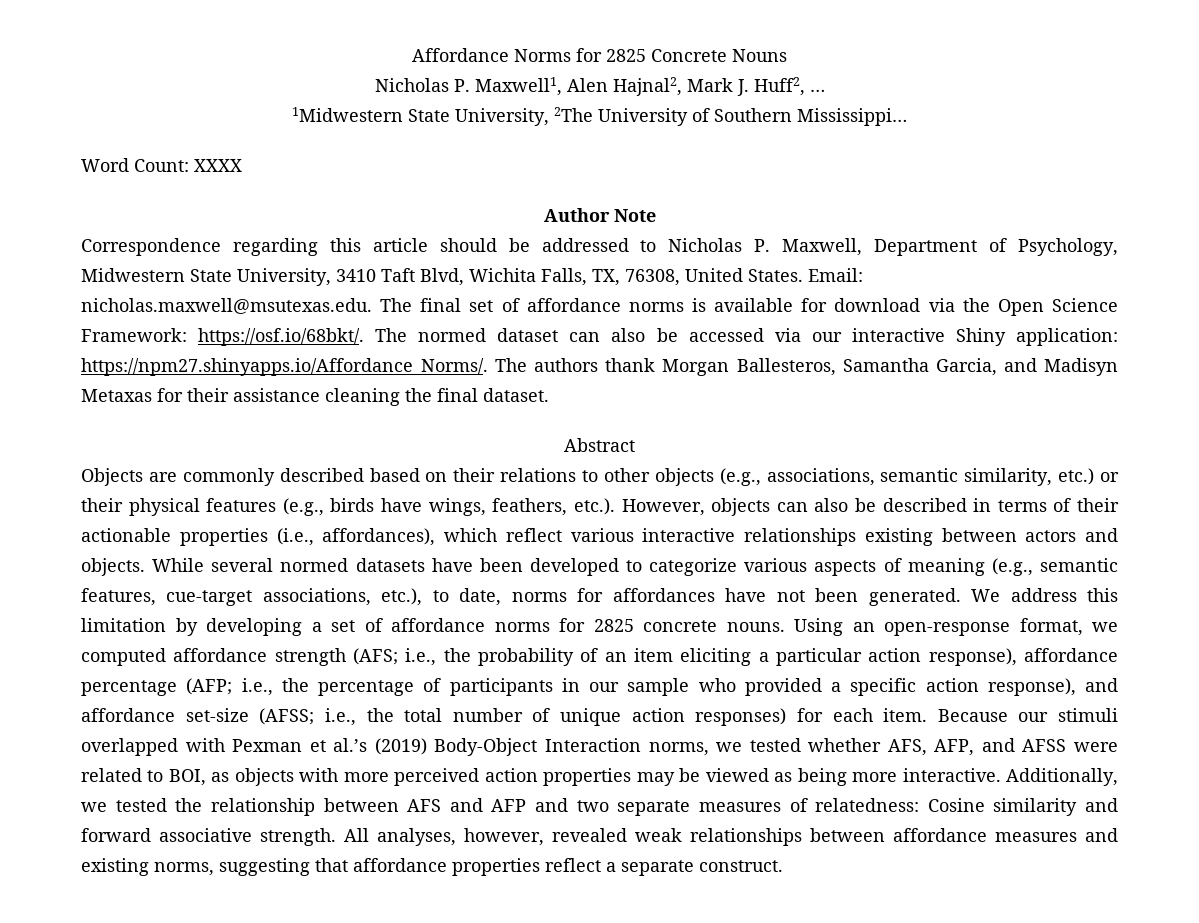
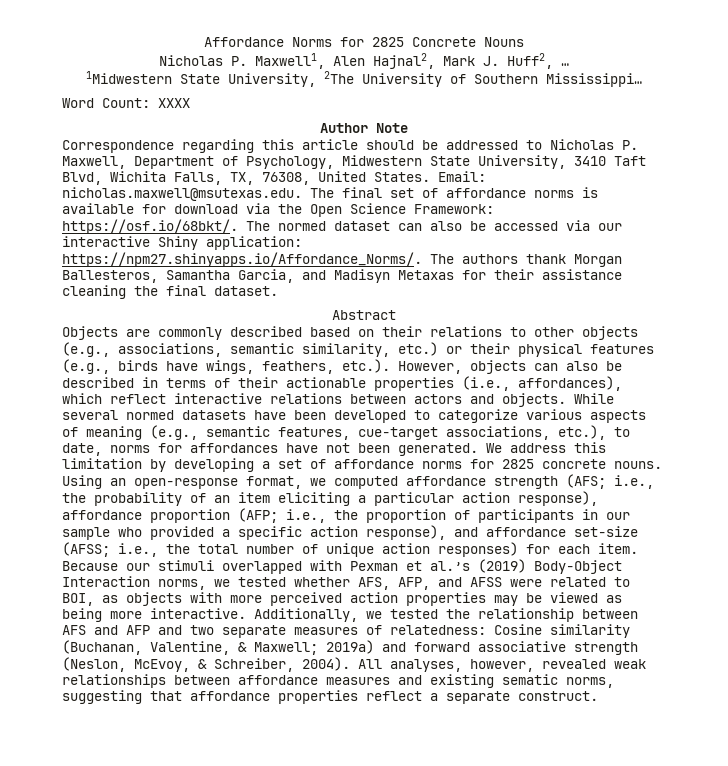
- Objects are commonly described based on their relations to other objects (e.g., associations, semantic similarity, etc.) or their physical features (e.g., birds have wings, feathers, etc.). However, objects can also be described in terms of their actionable properties (i.e., affordances), which reflect various interactive relationships existing between actors and objects.
+ Objects are commonly described based on their relations to other objects (e.g., associations, semantic similarity, etc.) or their physical features (e.g., birds have wings, feathers, etc.). However, objects can also be described in terms of their actionable properties (i.e., affordances), which reflect interactive relations between actors and objects.
- Using an open-response format, we computed affordance strength (AFS; i.e., the probability of an item eliciting a particular action response), affordance percentage (AFP; i.e., the percentage of participants in our sample who provided a specific action response), and affordance set-size (AFSS; i.e., the total number of unique action responses) for each item.
+ Using an open-response format, we computed affordance strength (AFS; i.e., the probability of an item eliciting a particular action response), affordance proportion (AFP; i.e., the proportion of participants in our sample who provided a specific action response), and affordance set-size (AFSS; i.e., the total number of unique action responses) for each item.
- Additionally, we tested the relationship between AFS and AFP and two separate measures of relatedness: Cosine similarity and forward associative strength.
+ Additionally, we tested the relationship between AFS and AFP and two separate measures of relatedness: Cosine similarity (Buchanan, Valentine, & Maxwell; 2019a) and forward associative strength (Neslon, McEvoy, & Schreiber, 2004).
- All analyses, however, revealed weak relationships between affordance measures and existing norms, suggesting that affordance properties reflect a separate construct.
+ All analyses, however, revealed weak relationships between affordance measures and existing sematic norms, suggesting that affordance properties reflect a separate construct.

